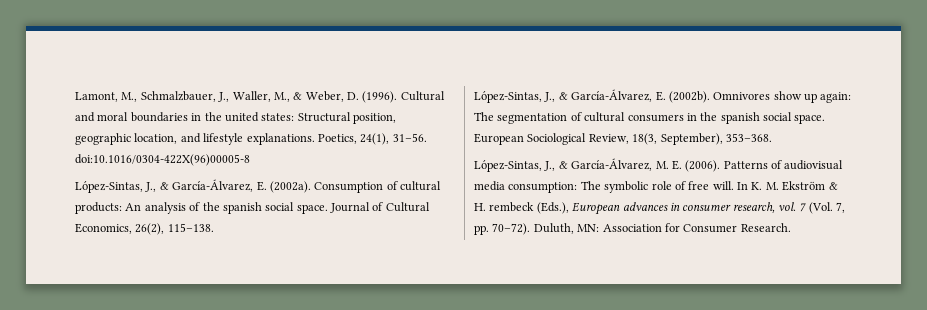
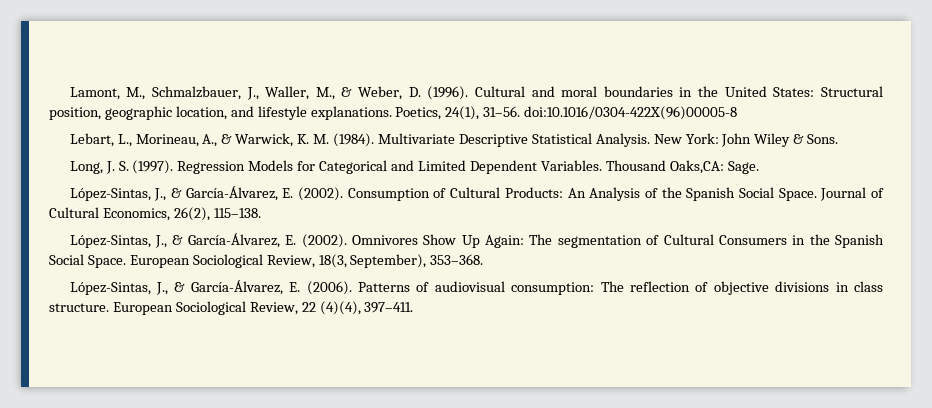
- Cultural and moral boundaries in the united states: Structural position, geographic location, and lifestyle explanations.
+ Cultural and moral boundaries in the United States: Structural position, geographic location, and lifestyle explanations.
- López-Sintas, J., & García-Álvarez, E. (2002a).
+ Lebart, L., Morineau, A., & Warwick, K. M. (1984). Multivariate Descriptive Statistical Analysis. New York: John Wiley & Sons.
+ Long, J. S. (1997). Regression Models for Categorical and Limited Dependent Variables. Thousand Oaks,CA: Sage.
+ López-Sintas, J., & García-Álvarez, E. (2002).
- Consumption of cultural products: An analysis of the spanish social space.
+ Consumption of Cultural Products: An Analysis of the Spanish Social Space.
- López-Sintas, J., & García-Álvarez, E. (2002b). Omnivores show up again: The segmentation of cultural consumers in the spanish social space.
+ López-Sintas, J., & García-Álvarez, E. (2002). Omnivores Show Up Again: The segmentation of Cultural Consumers in the Spanish Social Space.
- López-Sintas, J., & García-Álvarez, M. E. (2006).
+ López-Sintas, J., & García-Álvarez, E. (2006).
- Patterns of audiovisual media consumption: The symbolic role of free will. In K. M. Ekström & H. rembeck (Eds.), European advances in consumer research, vol. 7 (Vol. 7, pp. 70–72). Duluth, MN: Association for Consumer Research.
+ Patterns of audiovisual consumption: The reflection of objective divisions in class structure. European Sociological Review, 22 (4)(4), 397–411.

